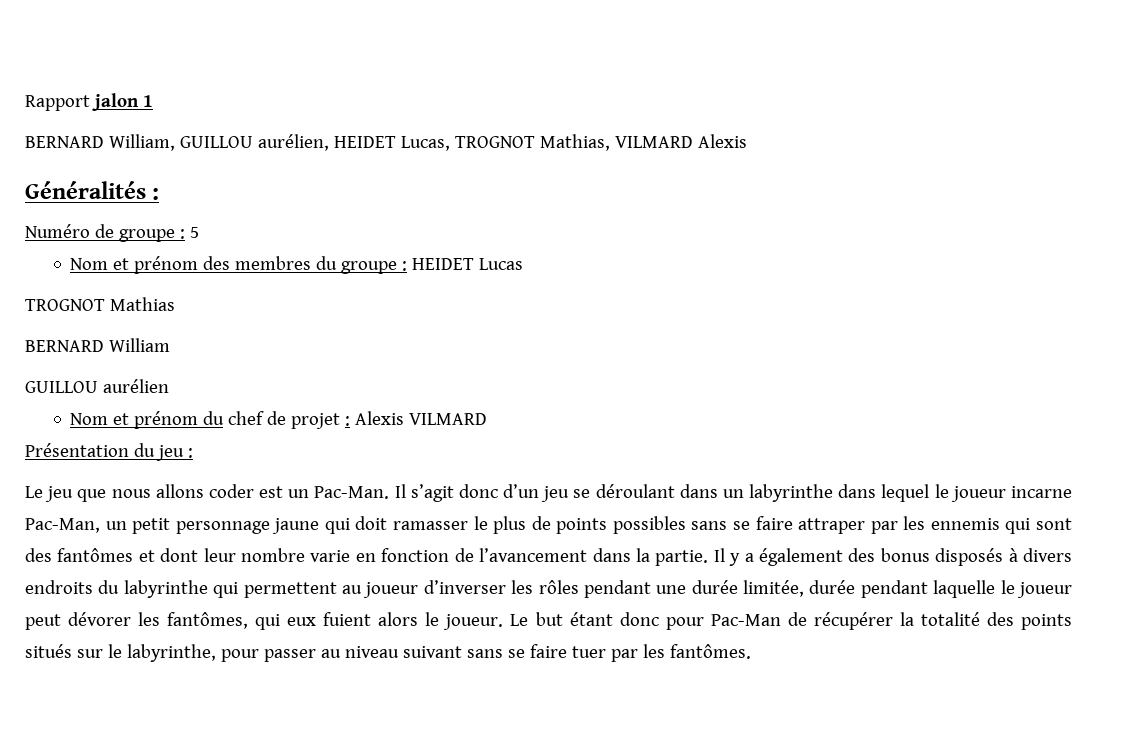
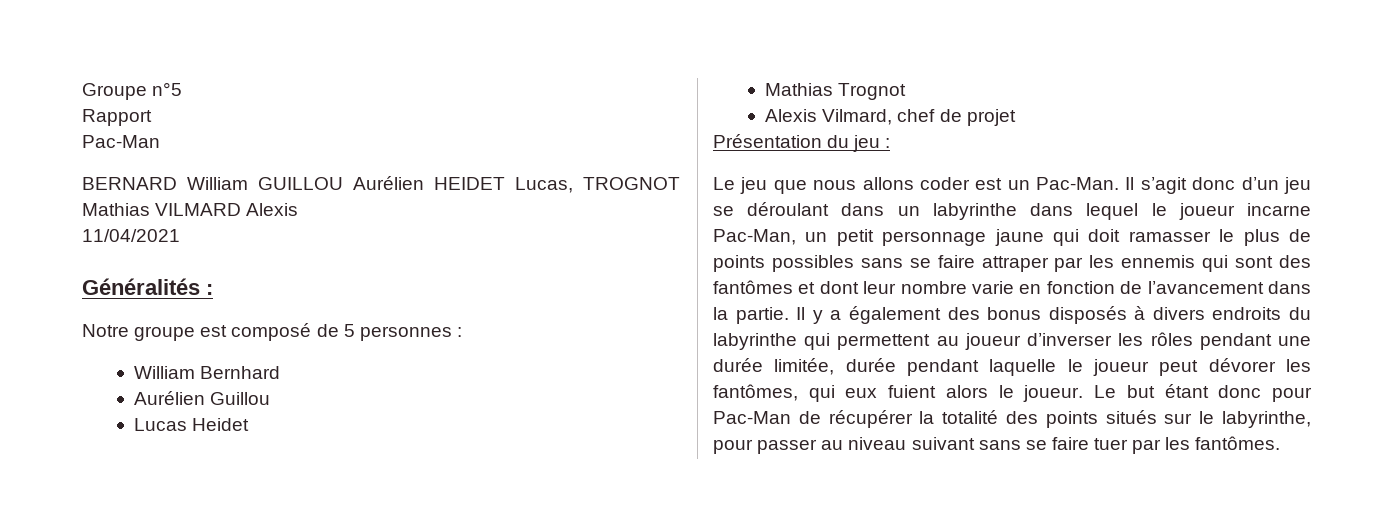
+ Groupe n°5
- Rapport jalon 1
- BERNARD William, GUILLOU aurélien, HEIDET Lucas, TROGNOT Mathias, VILMARD Alexis
+ Rapport
+ Pac-Man
+ BERNARD William GUILLOU Aurélien HEIDET Lucas, TROGNOT Mathias VILMARD Alexis
+ 11/04/2021
- Numéro de groupe : 5
- Nom et prénom des membres du groupe : HEIDET Lucas
- TROGNOT Mathias
- BERNARD William
- GUILLOU aurélien
- Nom et prénom du chef de projet : Alexis VILMARD
+ Notre groupe est composé de 5 personnes :
+ William Bernhard
+ Aurélien Guillou
+ Lucas Heidet
+ Mathias Trognot
+ Alexis Vilmard, chef de projet

